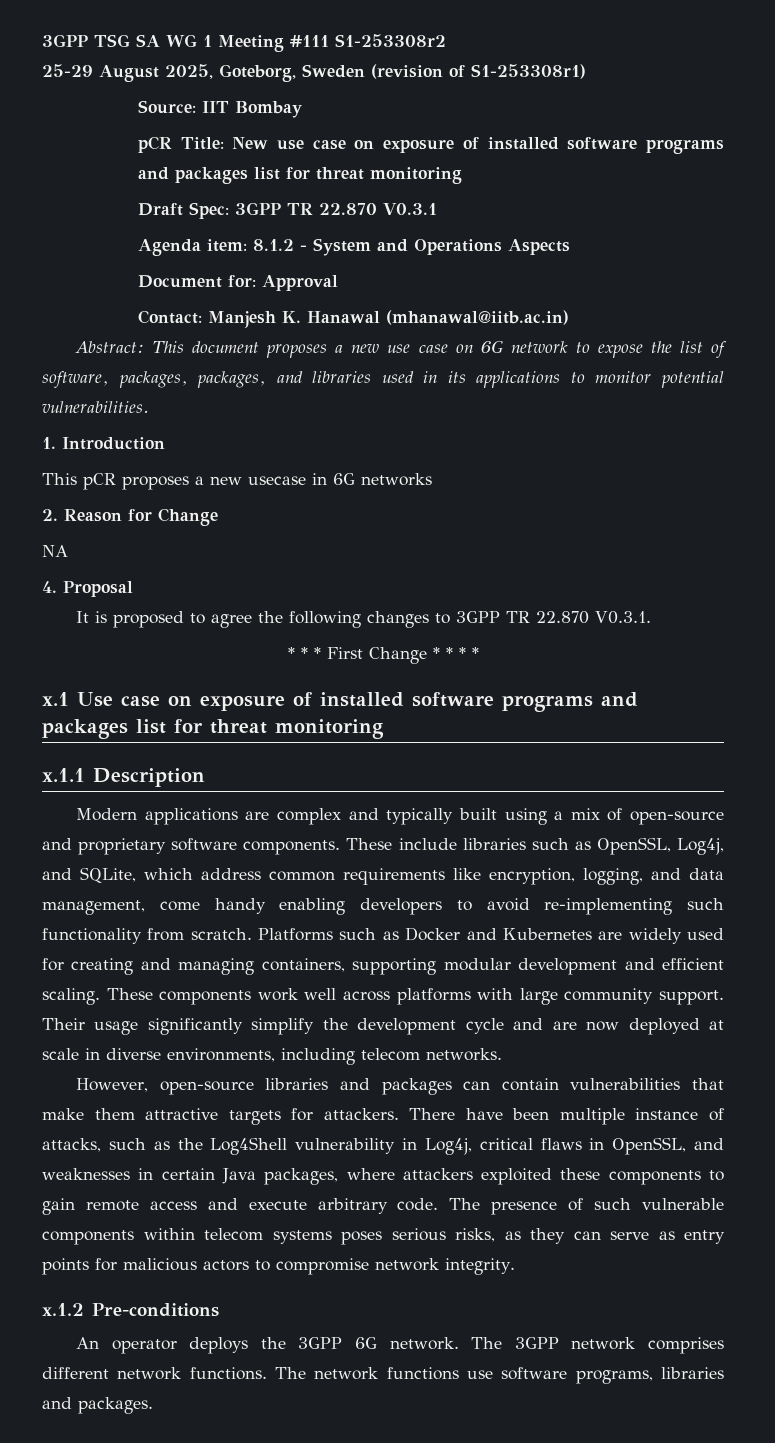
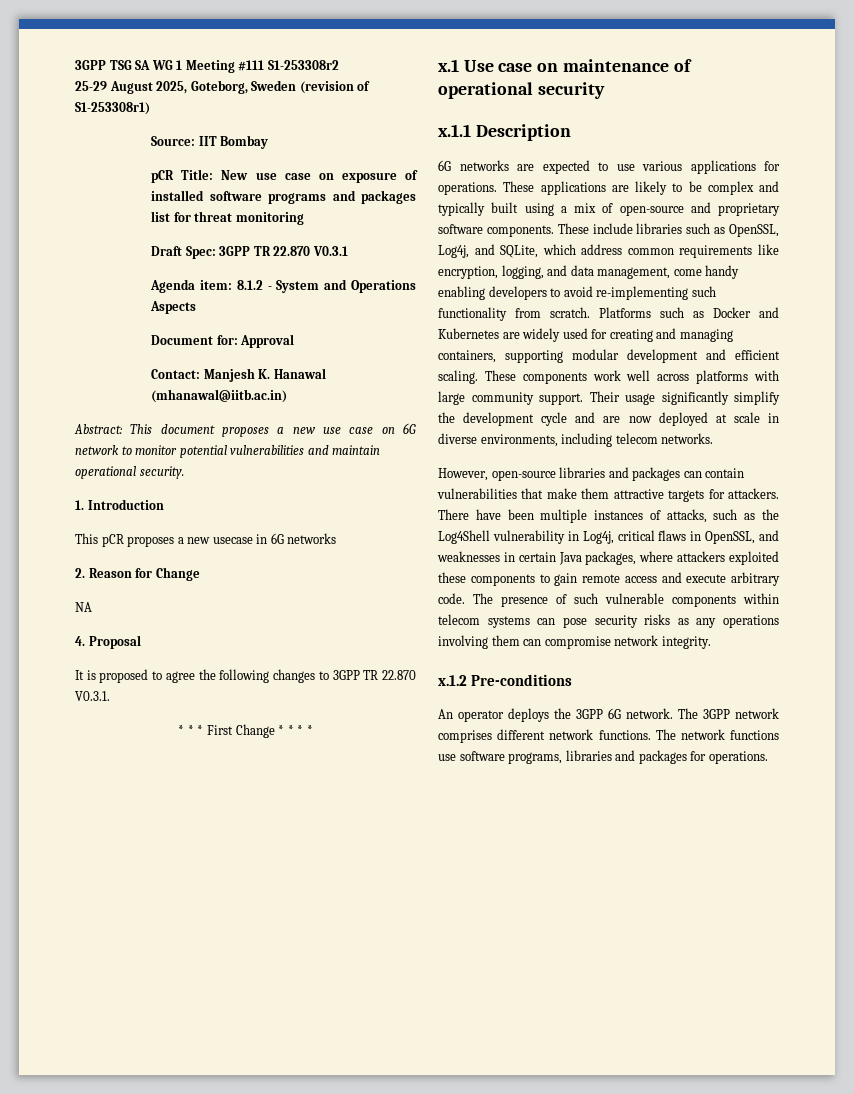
- Abstract: This document proposes a new use case on 6G network to expose the list of software, packages, packages, and libraries used in its applications to monitor potential vulnerabilities.
+ Abstract: This document proposes a new use case on 6G network to monitor potential vulnerabilities and maintain operational security.
- x.1 Use case on exposure of installed software programs and packages list for threat monitoring
+ x.1 Use case on maintenance of operational security
  x.1.1 Description
- Modern applications are complex and typically built using a mix of open-source and proprietary software components.
+ 6G networks are expected to use various applications for operations. These applications are likely to be complex and typically built using a mix of open-source and proprietary software components.
- There have been multiple instance of attacks, such as the Log4Shell vulnerability in Log4j, critical flaws in OpenSSL, and weaknesses in certain Java packages, where attackers exploited these components to gain remote access and execute arbitrary code.
+ There have been multiple instances of attacks, such as the Log4Shell vulnerability in Log4j, critical flaws in OpenSSL, and weaknesses in certain Java packages, where attackers exploited these components to gain remote access and execute arbitrary code.
- The presence of such vulnerable components within telecom systems poses serious risks, as they can serve as entry points for malicious actors to compromise network integrity.
+ The presence of such vulnerable components within telecom systems can pose security risks as any operations involving them can compromise network integrity.
- The network functions use software programs, libraries and packages.
+ The network functions use software programs, libraries and packages for operations.

